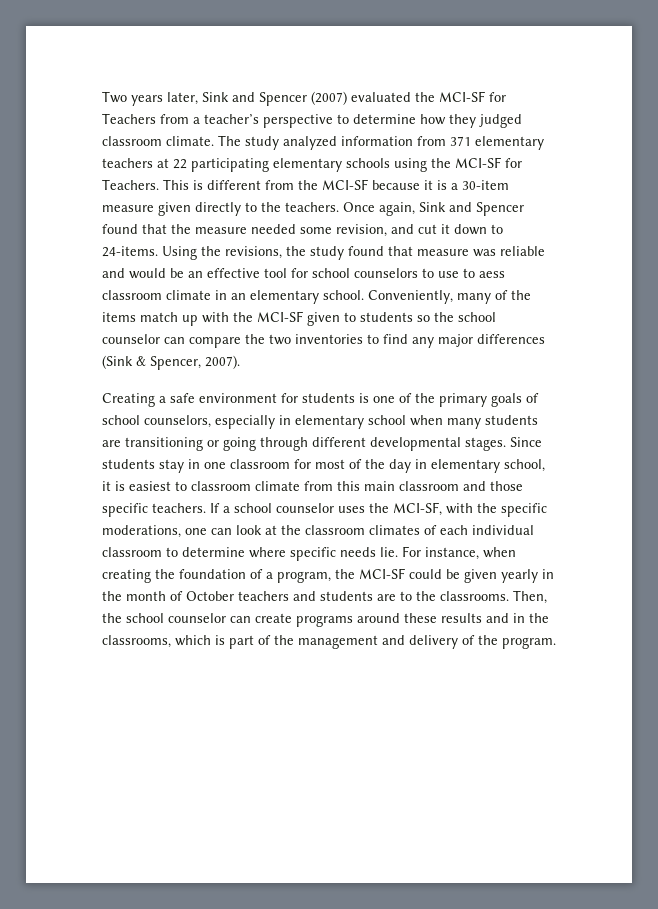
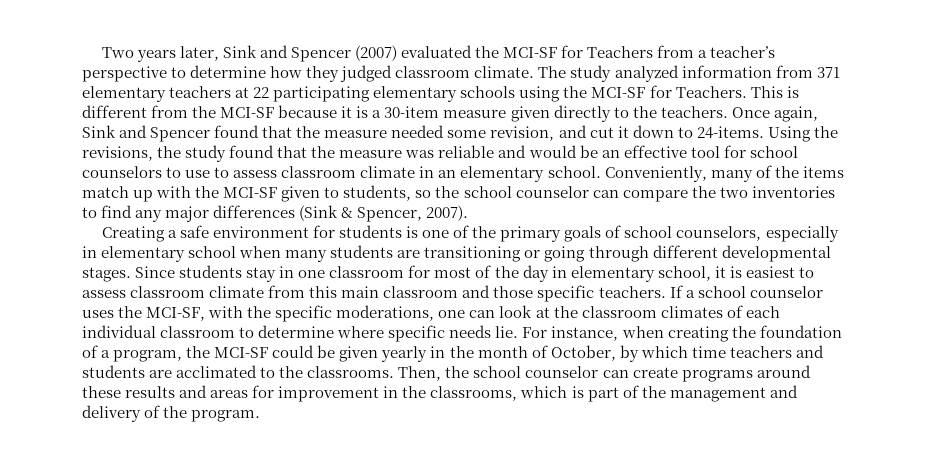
- Using the revisions, the study found that measure was reliable and would be an effective tool for school counselors to use to aess classroom climate in an elementary school.
+ Using the revisions, the study found that the measure was reliable and would be an effective tool for school counselors to use to assess classroom climate in an elementary school.
- Conveniently, many of the items match up with the MCI-SF given to students so the school counselor can compare the two inventories to find any major differences (Sink & Spencer, 2007).
+ Conveniently, many of the items match up with the MCI-SF given to students, so the school counselor can compare the two inventories to find any major differences (Sink & Spencer, 2007).
- Since students stay in one classroom for most of the day in elementary school, it is easiest to classroom climate from this main classroom and those specific teachers.
+ Since students stay in one classroom for most of the day in elementary school, it is easiest to assess classroom climate from this main classroom and those specific teachers.
- For instance, when creating the foundation of a program, the MCI-SF could be given yearly in the month of October teachers and students are to the classrooms.
+ For instance, when creating the foundation of a program, the MCI-SF could be given yearly in the month of October, by which time teachers and students are acclimated to the classrooms.
- Then, the school counselor can create programs around these results and in the classrooms, which is part of the management and delivery of the program.
+ Then, the school counselor can create programs around these results and areas for improvement in the classrooms, which is part of the management and delivery of the program.

